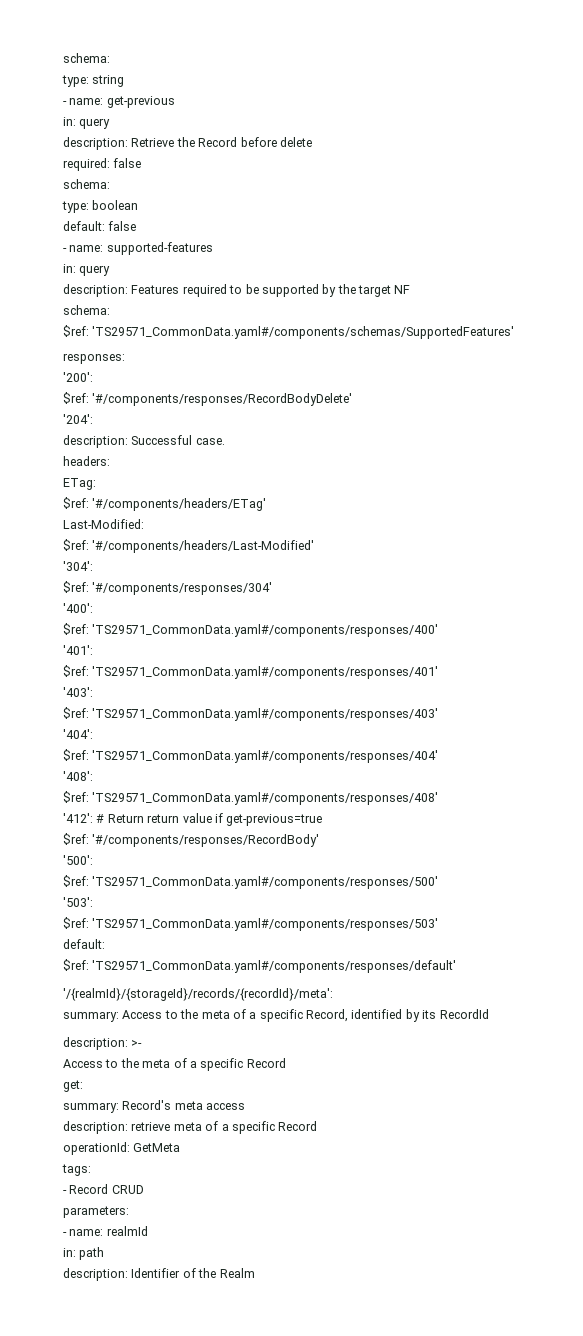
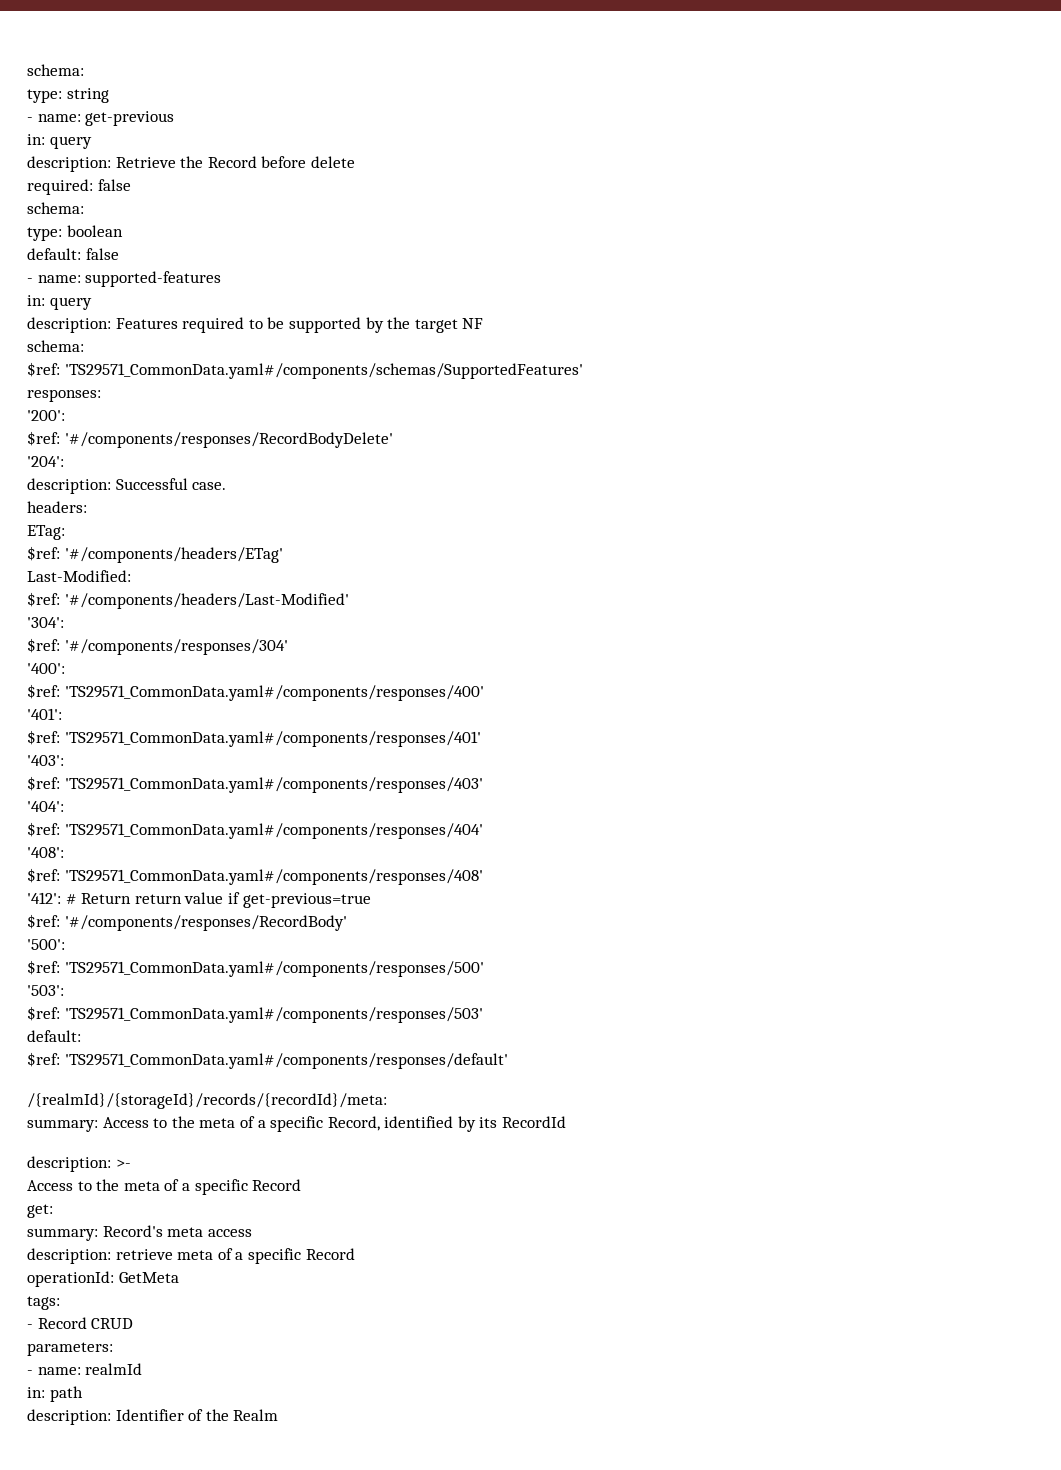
- '/{realmId}/{storageId}/records/{recordId}/meta':
+ /{realmId}/{storageId}/records/{recordId}/meta:

